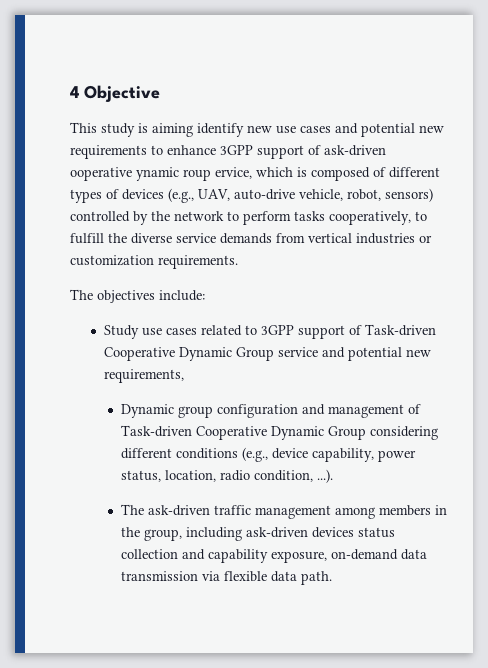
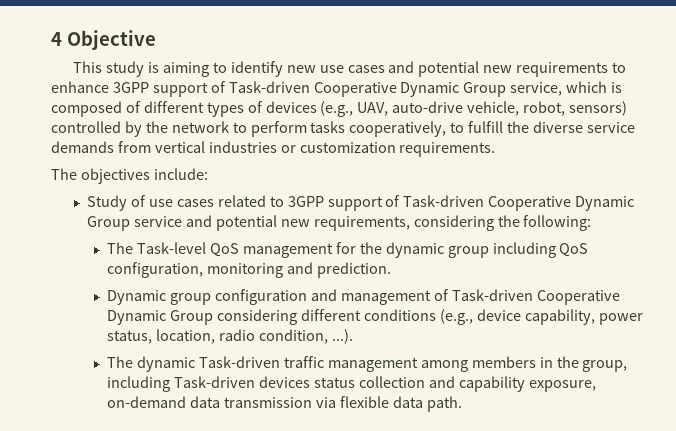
- This study is aiming identify new use cases and potential new requirements to enhance 3GPP support of ask-driven ooperative ynamic roup ervice, which is composed of different types of devices (e.g., UAV, auto-drive vehicle, robot, sensors) controlled by the network to perform tasks cooperatively, to fulfill the diverse service demands from vertical industries or customization requirements.
+ This study is aiming to identify new use cases and potential new requirements to enhance 3GPP support of Task-driven Cooperative Dynamic Group service, which is composed of different types of devices (e.g., UAV, auto-drive vehicle, robot, sensors) controlled by the network to perform tasks cooperatively, to fulfill the diverse service demands from vertical industries or customization requirements.
- Study use cases related to 3GPP support of Task-driven Cooperative Dynamic Group service and potential new requirements,
+ Study of use cases related to 3GPP support of Task-driven Cooperative Dynamic Group service and potential new requirements, considering the following:
+ The Task-level QoS management for the dynamic group including QoS configuration, monitoring and prediction.
- The ask-driven traffic management among members in the group, including ask-driven devices status collection and capability exposure, on-demand data transmission via flexible data path.
+ The dynamic Task-driven traffic management among members in the group, including Task-driven devices status collection and capability exposure, on-demand data transmission via flexible data path.

